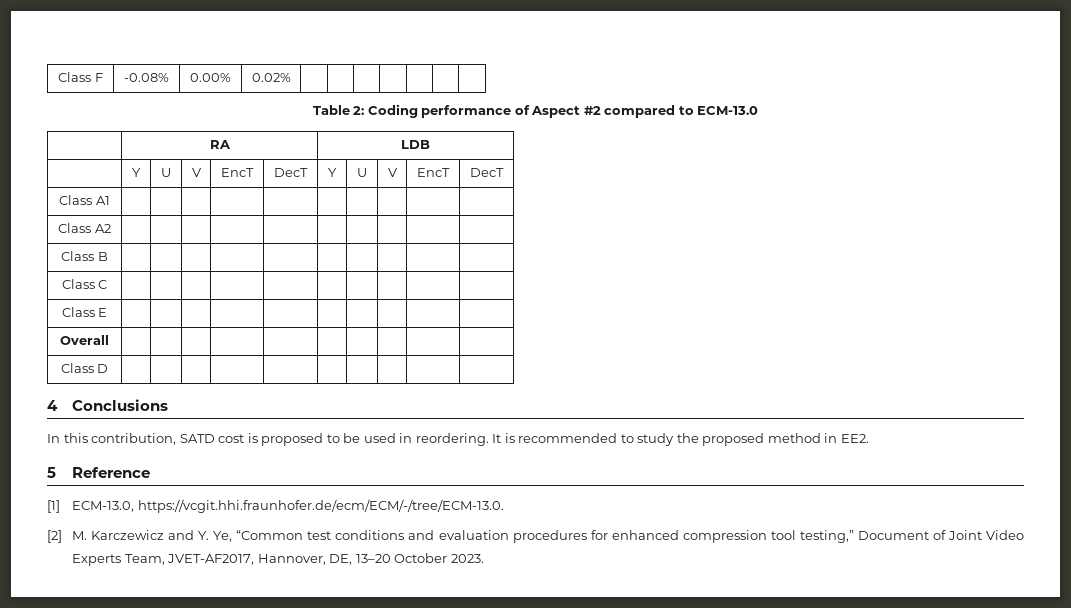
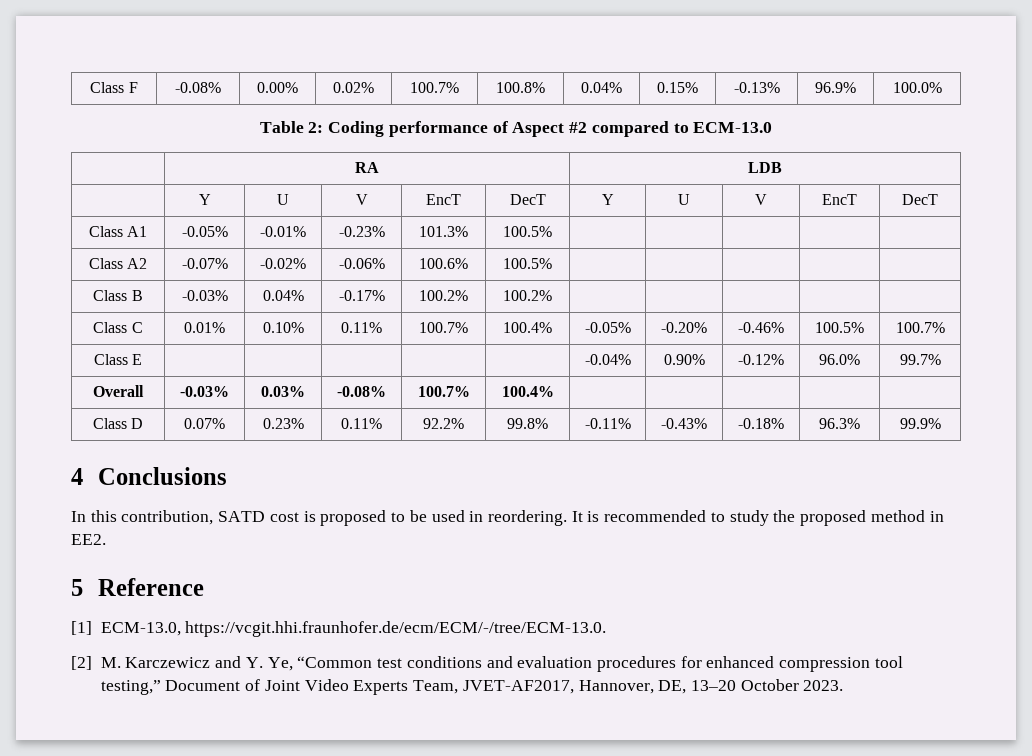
- Class F | -0.08% | 0.00% | 0.02% | | | | | | |
+ Class F | -0.08% | 0.00% | 0.02% | 100.7% | 100.8% | 0.04% | 0.15% | -0.13% | 96.9% | 100.0%
- Class A1 | | | | | | | | | |
- Class A2 | | | | | | | | | |
- Class B | | | | | | | | | |
- Class C | | | | | | | | | |
- Class E | | | | | | | | | |
- Overall | | | | | | | | | |
- Class D | | | | | | | | | |
+ Class A1 | -0.05% | -0.01% | -0.23% | 101.3% | 100.5% | | | | |
+ Class A2 | -0.07% | -0.02% | -0.06% | 100.6% | 100.5% | | | | |
+ Class B | -0.03% | 0.04% | -0.17% | 100.2% | 100.2% | | | | |
+ Class C | 0.01% | 0.10% | 0.11% | 100.7% | 100.4% | -0.05% | -0.20% | -0.46% | 100.5% | 100.7%
+ Class E | | | | | | -0.04% | 0.90% | -0.12% | 96.0% | 99.7%
+ Overall | -0.03% | 0.03% | -0.08% | 100.7% | 100.4% | | | | |
+ Class D | 0.07% | 0.23% | 0.11% | 92.2% | 99.8% | -0.11% | -0.43% | -0.18% | 96.3% | 99.9%

